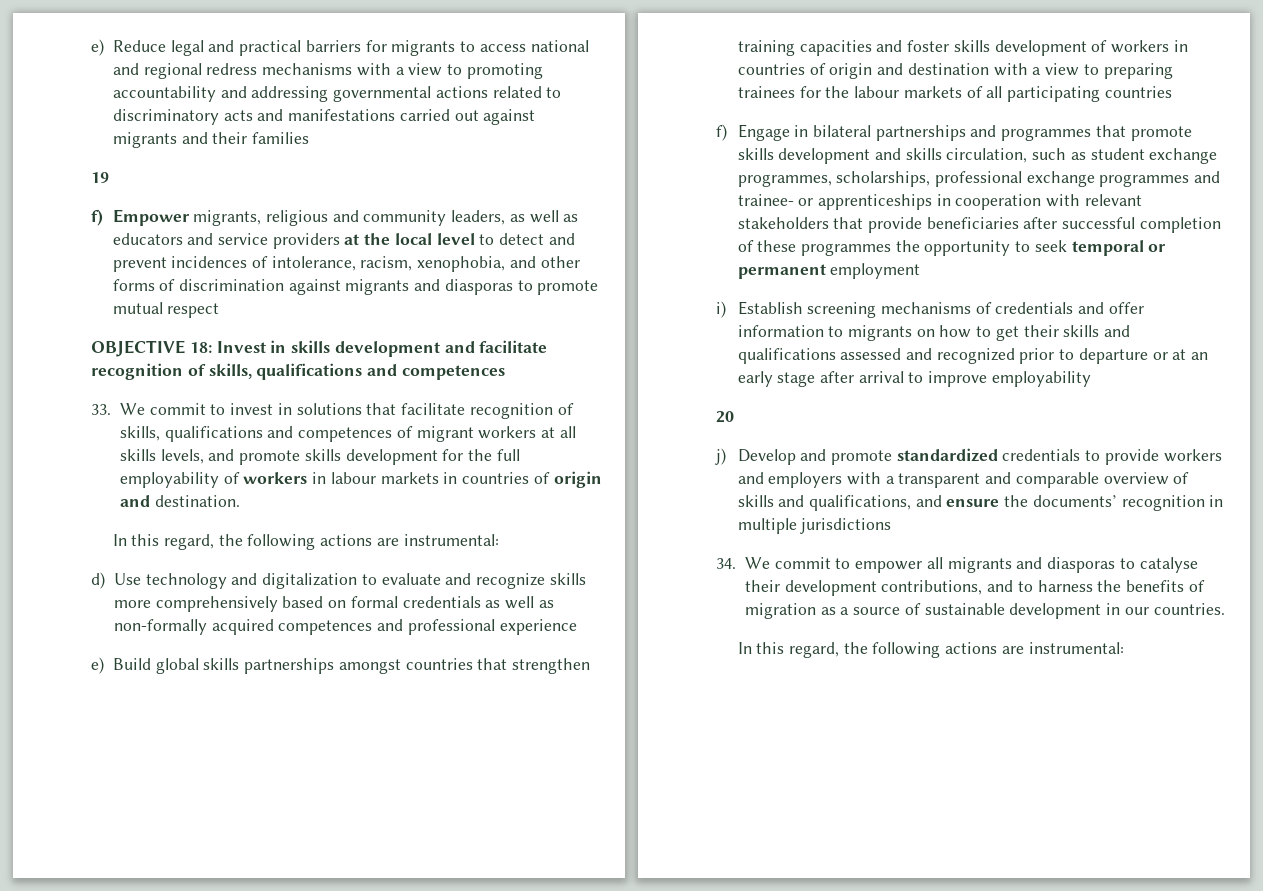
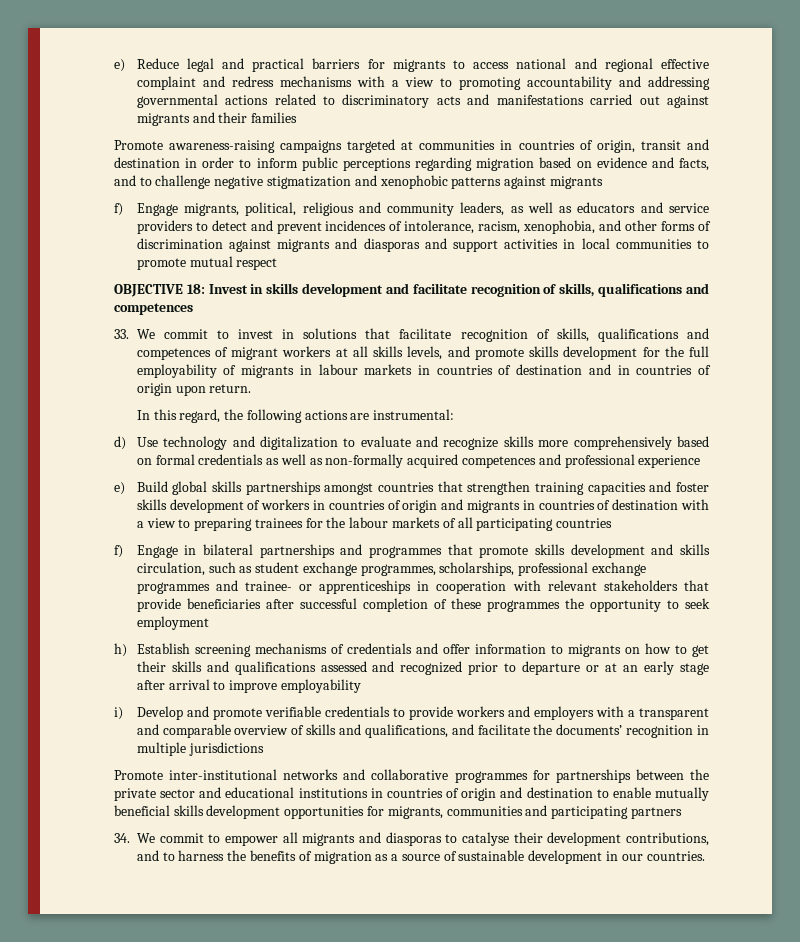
- e) Reduce legal and practical barriers for migrants to access national and regional redress mechanisms with a view to promoting accountability and addressing governmental actions related to discriminatory acts and manifestations carried out against migrants and their families
+ e) Reduce legal and practical barriers for migrants to access national and regional effective complaint and redress mechanisms with a view to promoting accountability and addressing governmental actions related to discriminatory acts and manifestations carried out against migrants and their families
- 19
- f) Empower migrants, religious and community leaders, as well as educators and service providers at the local level to detect and prevent incidences of intolerance, racism, xenophobia, and other forms of discrimination against migrants and diasporas to promote mutual respect
+ Promote awareness-raising campaigns targeted at communities in countries of origin, transit and destination in order to inform public perceptions regarding migration based on evidence and facts, and to challenge negative stigmatization and xenophobic patterns against migrants
+ f) Engage migrants, political, religious and community leaders, as well as educators and service providers to detect and prevent incidences of intolerance, racism, xenophobia, and other forms of discrimination against migrants and diasporas and support activities in local communities to promote mutual respect
- 33. We commit to invest in solutions that facilitate recognition of skills, qualifications and competences of migrant workers at all skills levels, and promote skills development for the full employability of workers in labour markets in countries of origin and destination.
+ 33. We commit to invest in solutions that facilitate recognition of skills, qualifications and competences of migrant workers at all skills levels, and promote skills development for the full employability of migrants in labour markets in countries of destination and in countries of origin upon return.
- e) Build global skills partnerships amongst countries that strengthen training capacities and foster skills development of workers in countries of origin and destination with a view to preparing trainees for the labour markets of all participating countries
+ e) Build global skills partnerships amongst countries that strengthen training capacities and foster skills development of workers in countries of origin and migrants in countries of destination with a view to preparing trainees for the labour markets of all participating countries
- f) Engage in bilateral partnerships and programmes that promote skills development and skills circulation, such as student exchange programmes, scholarships, professional exchange programmes and trainee- or apprenticeships in cooperation with relevant stakeholders that provide beneficiaries after successful completion of these programmes the opportunity to seek temporal or permanent employment
+ f) Engage in bilateral partnerships and programmes that promote skills development and skills circulation, such as student exchange programmes, scholarships, professional exchange programmes and trainee- or apprenticeships in cooperation with relevant stakeholders that provide beneficiaries after successful completion of these programmes the opportunity to seek employment
- i) Establish screening mechanisms of credentials and offer information to migrants on how to get their skills and qualifications assessed and recognized prior to departure or at an early stage after arrival to improve employability
+ h) Establish screening mechanisms of credentials and offer information to migrants on how to get their skills and qualifications assessed and recognized prior to departure or at an early stage after arrival to improve employability
- 20
- j) Develop and promote standardized credentials to provide workers and employers with a transparent and comparable overview of skills and qualifications, and ensure the documents’ recognition in multiple jurisdictions
+ i) Develop and promote verifiable credentials to provide workers and employers with a transparent and comparable overview of skills and qualifications, and facilitate the documents’ recognition in multiple jurisdictions
+ Promote inter-institutional networks and collaborative programmes for partnerships between the private sector and educational institutions in countries of origin and destination to enable mutually beneficial skills development opportunities for migrants, communities and participating partners
  34. We commit to empower all migrants and diasporas to catalyse their development contributions, and to harness the benefits of migration as a source of sustainable development in our countries.
- In this regard, the following actions are instrumental:

